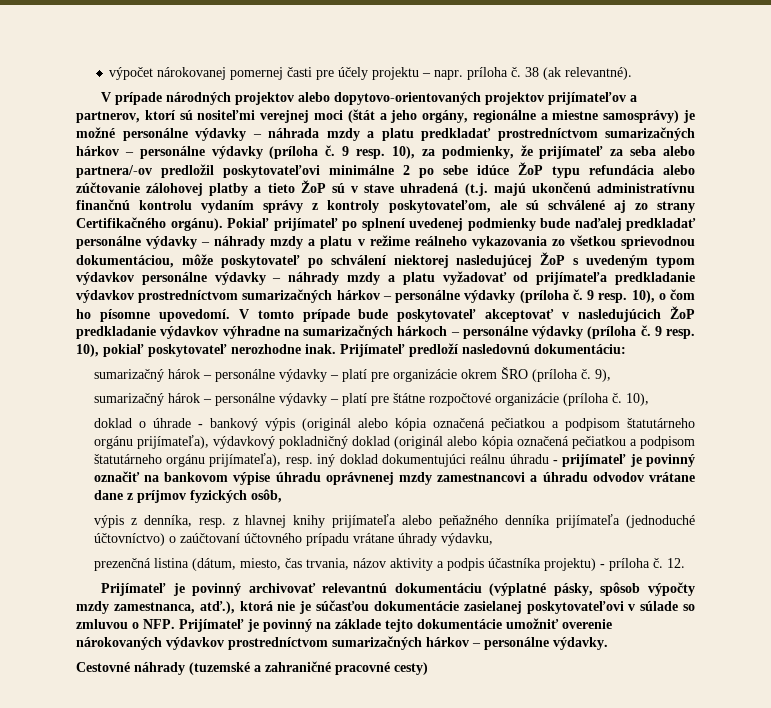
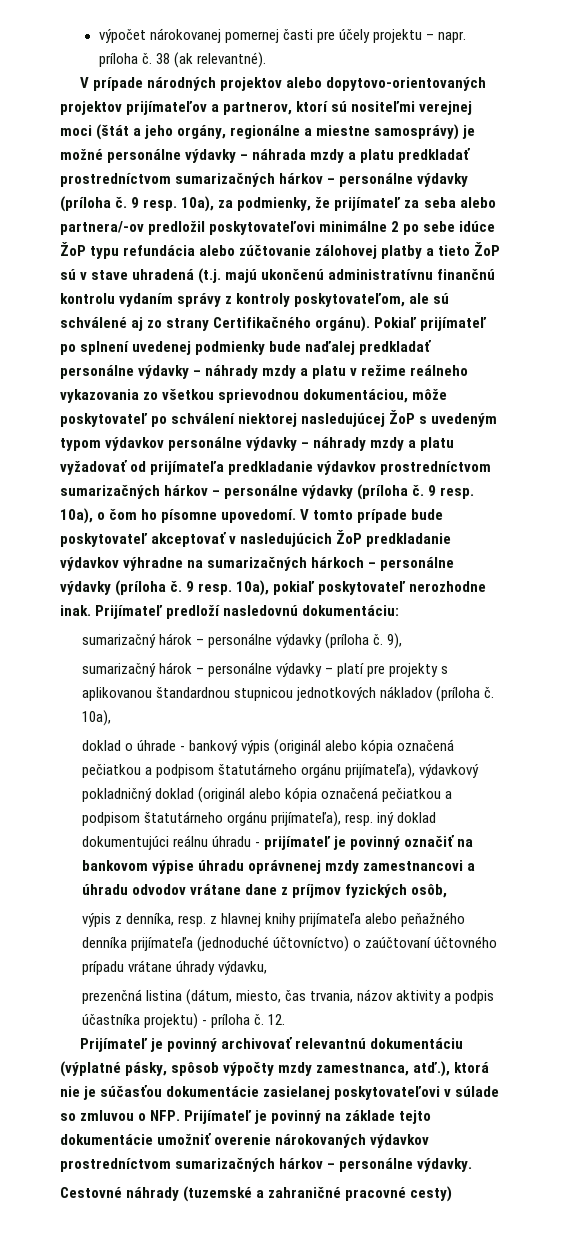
- 9 resp. 10), za podmienky, že prijímateľ za seba alebo partnera/-ov predložil poskytovateľovi minimálne 2 po sebe idúce ŽoP typu refundácia alebo zúčtovanie zálohovej platby a tieto ŽoP sú v stave uhradená (t.j. majú ukončenú administratívnu finančnú kontrolu vydaním správy z kontroly poskytovateľom, ale sú schválené aj zo strany Certifikačného orgánu).
+ 9 resp. 10a), za podmienky, že prijímateľ za seba alebo partnera/-ov predložil poskytovateľovi minimálne 2 po sebe idúce ŽoP typu refundácia alebo zúčtovanie zálohovej platby a tieto ŽoP sú v stave uhradená (t.j. majú ukončenú administratívnu finančnú kontrolu vydaním správy z kontroly poskytovateľom, ale sú schválené aj zo strany Certifikačného orgánu).
- 9 resp. 10), o čom ho písomne upovedomí.
+ 9 resp. 10a), o čom ho písomne upovedomí.
- 9 resp. 10), pokiaľ poskytovateľ nerozhodne inak.
+ 9 resp. 10a), pokiaľ poskytovateľ nerozhodne inak.
- sumarizačný hárok – personálne výdavky – platí pre organizácie okrem ŠRO (príloha č.
+ sumarizačný hárok – personálne výdavky (príloha č.
- sumarizačný hárok – personálne výdavky – platí pre štátne rozpočtové organizácie (príloha č. 10),
+ sumarizačný hárok – personálne výdavky – platí pre projekty s aplikovanou štandardnou stupnicou jednotkových nákladov (príloha č. 10a),

